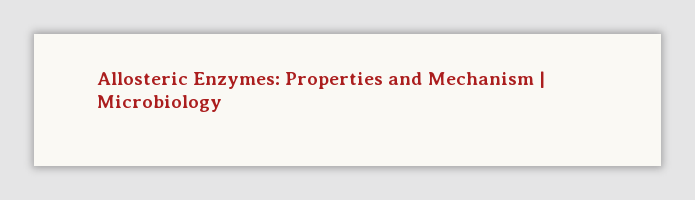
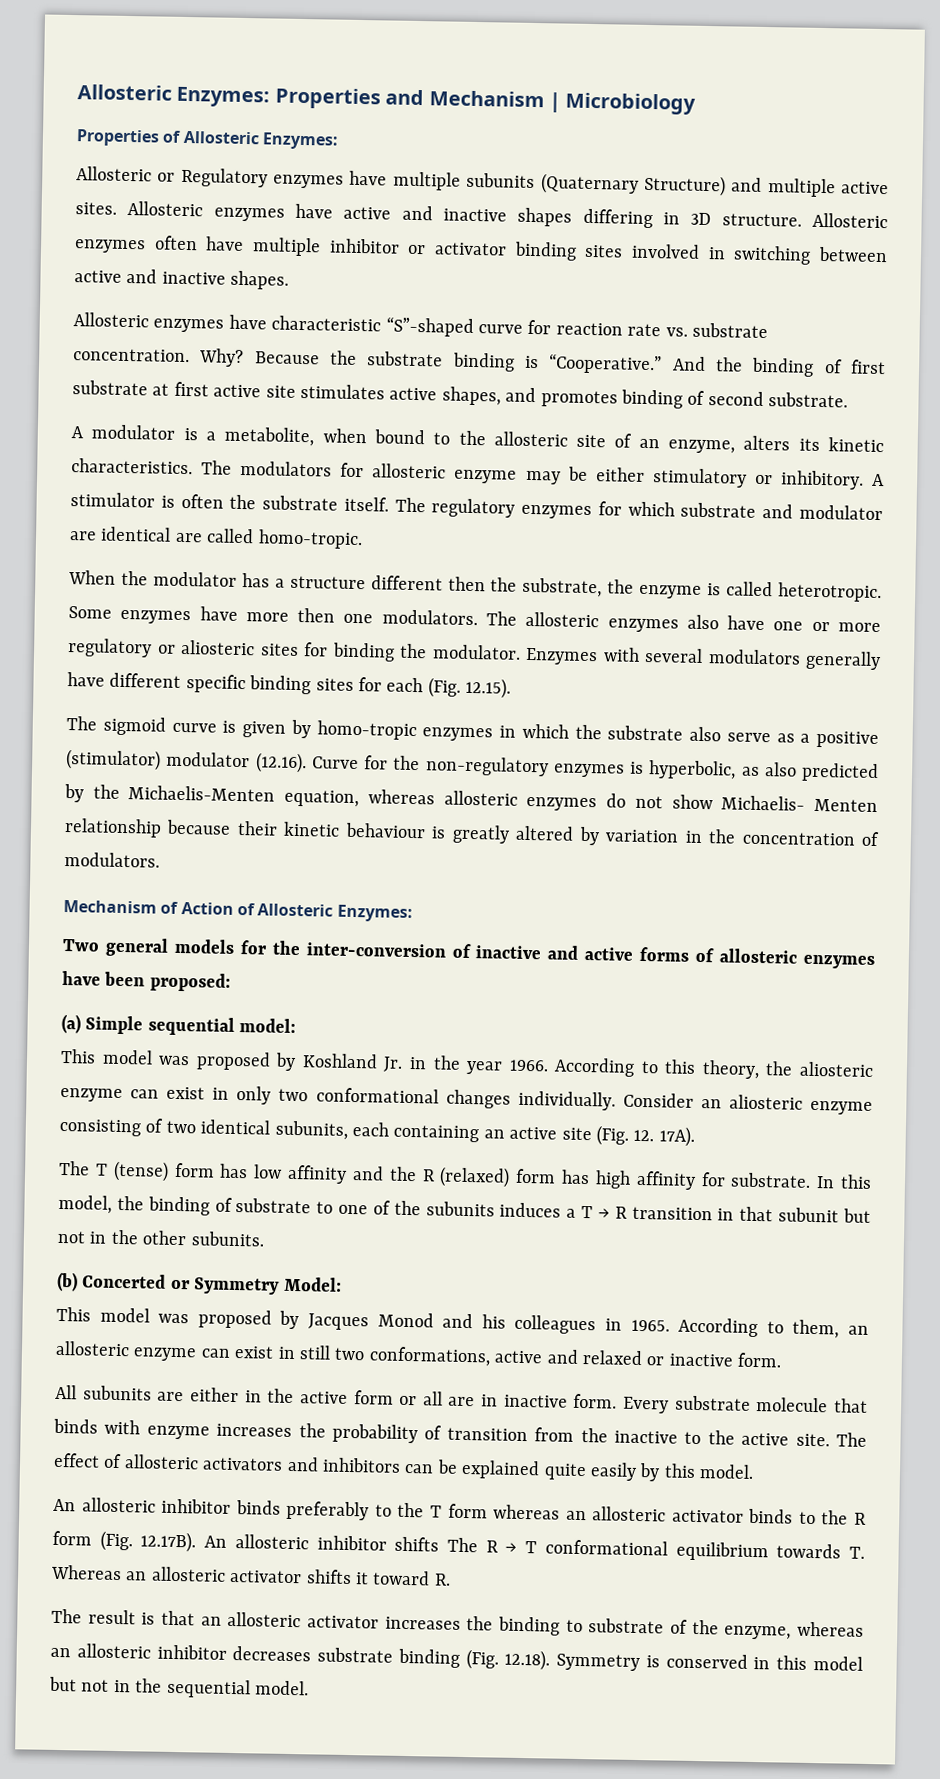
+ Properties of Allosteric Enzymes:
+ Allosteric or Regulatory enzymes have multiple subunits (Quaternary Structure) and multiple active sites. Allosteric enzymes have active and inactive shapes differing in 3D structure. Allosteric enzymes often have multiple inhibitor or activator binding sites involved in switching between active and inactive shapes.
+ Allosteric enzymes have characteristic “S”-shaped curve for reaction rate vs. substrate concentration. Why? Because the substrate binding is “Cooperative.” And the binding of first substrate at first active site stimulates active shapes, and promotes binding of second substrate.
+ A modulator is a metabolite, when bound to the allosteric site of an enzyme, alters its kinetic characteristics. The modulators for allosteric enzyme may be either stimulatory or inhibitory. A stimulator is often the substrate itself. The regulatory enzymes for which substrate and modulator are identical are called homo-tropic.
+ When the modulator has a structure different then the substrate, the enzyme is called heterotropic. Some enzymes have more then one modulators. The allosteric enzymes also have one or more regulatory or aliosteric sites for binding the modulator. Enzymes with several modulators generally have different specific binding sites for each (Fig. 12.15).
+ The sigmoid curve is given by homo-tropic enzymes in which the substrate also serve as a positive (stimulator) modulator (12.16). Curve for the non-regulatory enzymes is hyperbolic, as also predicted by the Michaelis-Menten equation, whereas allosteric enzymes do not show Michaelis- Menten relationship because their kinetic behaviour is greatly altered by variation in the concentration of modulators.
+ Mechanism of Action of Allosteric Enzymes:
+ Two general models for the inter-conversion of inactive and active forms of allosteric enzymes have been proposed:
+ (a) Simple sequential model:
+ This model was proposed by Koshland Jr. in the year 1966. According to this theory, the aliosteric enzyme can exist in only two conformational changes individually. Consider an aliosteric enzyme consisting of two identical subunits, each containing an active site (Fig. 12. 17A).
+ The T (tense) form has low affinity and the R (relaxed) form has high affinity for substrate. In this model, the binding of substrate to one of the subunits induces a T → R transition in that subunit but not in the other subunits.
+ (b) Concerted or Symmetry Model:
+ This model was proposed by Jacques Monod and his colleagues in 1965. According to them, an allosteric enzyme can exist in still two conformations, active and relaxed or inactive form.
+ All subunits are either in the active form or all are in inactive form. Every substrate molecule that binds with enzyme increases the probability of transition from the inactive to the active site. The effect of allosteric activators and inhibitors can be explained quite easily by this model.
+ An allosteric inhibitor binds preferably to the T form whereas an allosteric activator binds to the R form (Fig. 12.17B). An allosteric inhibitor shifts The R → T conformational equilibrium towards T. Whereas an allosteric activator shifts it toward R.
+ The result is that an allosteric activator increases the binding to substrate of the enzyme, whereas an allosteric inhibitor decreases substrate binding (Fig. 12.18). Symmetry is conserved in this model but not in the sequential model.

